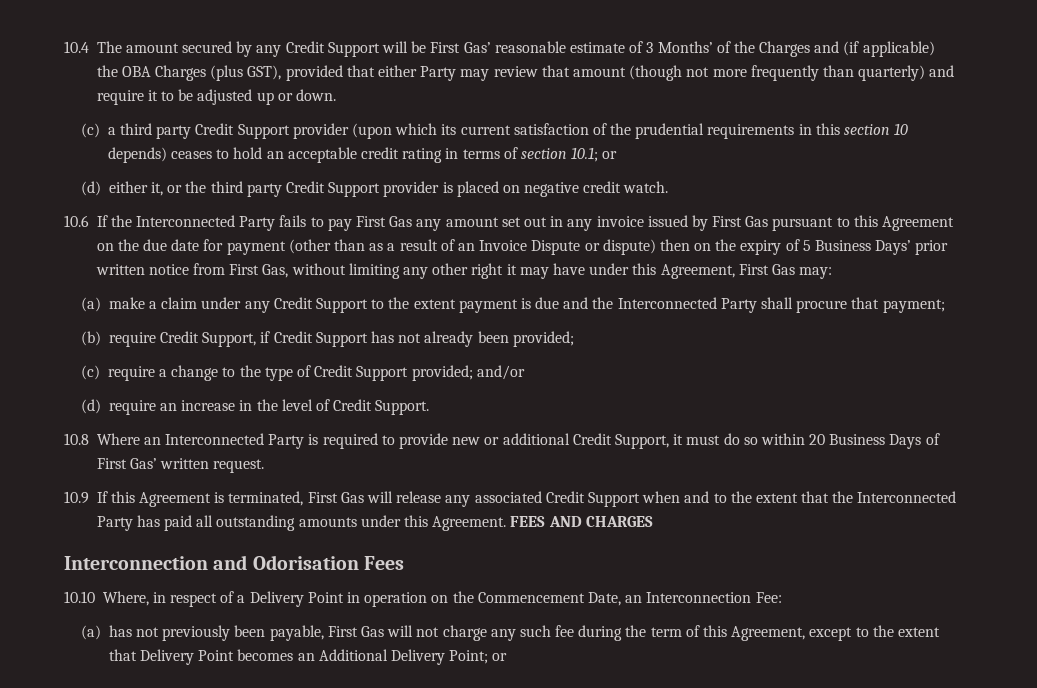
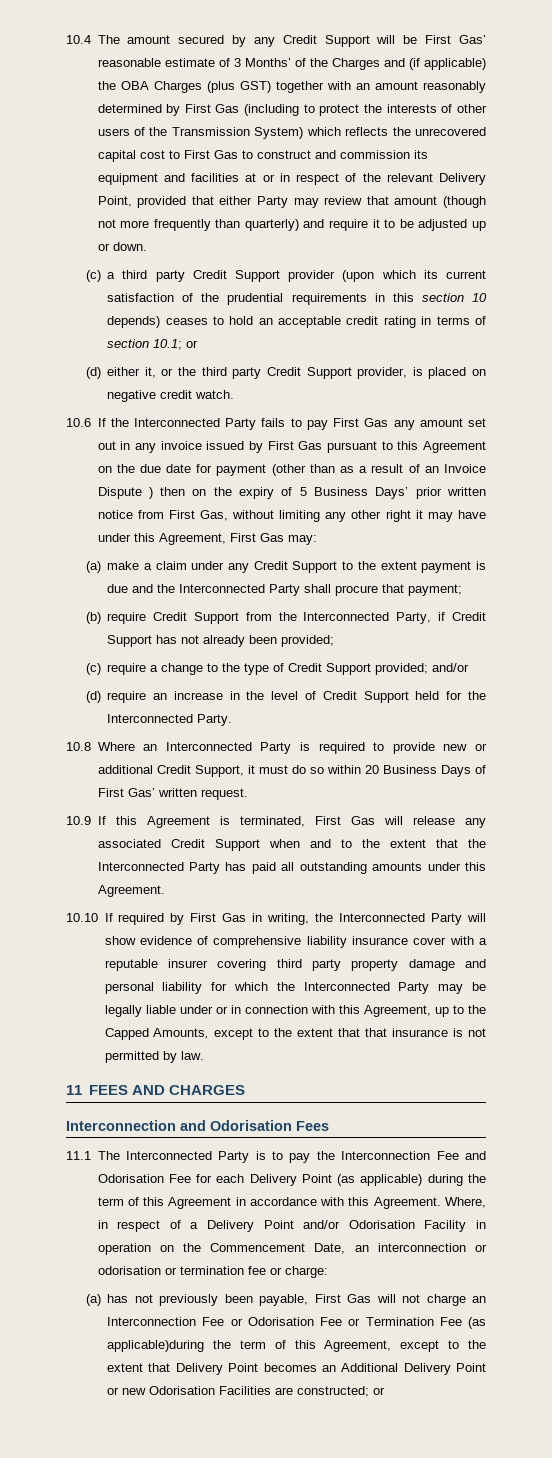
- 10.4 The amount secured by any Credit Support will be First Gas’ reasonable estimate of 3 Months’ of the Charges and (if applicable) the OBA Charges (plus GST), provided that either Party may review that amount (though not more frequently than quarterly) and require it to be adjusted up or down.
+ 10.4 The amount secured by any Credit Support will be First Gas’ reasonable estimate of 3 Months’ of the Charges and (if applicable) the OBA Charges (plus GST) together with an amount reasonably determined by First Gas (including to protect the interests of other users of the Transmission System) which reflects the unrecovered capital cost to First Gas to construct and commission its equipment and facilities at or in respect of the relevant Delivery Point, provided that either Party may review that amount (though not more frequently than quarterly) and require it to be adjusted up or down.
- (d) either it, or the third party Credit Support provider is placed on negative credit watch.
+ (d) either it, or the third party Credit Support provider, is placed on negative credit watch.
- 10.6 If the Interconnected Party fails to pay First Gas any amount set out in any invoice issued by First Gas pursuant to this Agreement on the due date for payment (other than as a result of an Invoice Dispute or dispute) then on the expiry of 5 Business Days’ prior written notice from First Gas, without limiting any other right it may have under this Agreement, First Gas may:
+ 10.6 If the Interconnected Party fails to pay First Gas any amount set out in any invoice issued by First Gas pursuant to this Agreement on the due date for payment (other than as a result of an Invoice Dispute ) then on the expiry of 5 Business Days’ prior written notice from First Gas, without limiting any other right it may have under this Agreement, First Gas may:
- (b) require Credit Support, if Credit Support has not already been provided;
+ (b) require Credit Support from the Interconnected Party, if Credit Support has not already been provided;
- (d) require an increase in the level of Credit Support.
+ (d) require an increase in the level of Credit Support held for the Interconnected Party.
- 10.9 If this Agreement is terminated, First Gas will release any associated Credit Support when and to the extent that the Interconnected Party has paid all outstanding amounts under this Agreement. FEES AND CHARGES
+ 10.9 If this Agreement is terminated, First Gas will release any associated Credit Support when and to the extent that the Interconnected Party has paid all outstanding amounts under this Agreement.
+ 10.10 If required by First Gas in writing, the Interconnected Party will show evidence of comprehensive liability insurance cover with a reputable insurer covering third party property damage and personal liability for which the Interconnected Party may be legally liable under or in connection with this Agreement, up to the Capped Amounts, except to the extent that that insurance is not permitted by law.
+ 11 FEES AND CHARGES
- 10.10 Where, in respect of a Delivery Point in operation on the Commencement Date, an Interconnection Fee:
+ 11.1 The Interconnected Party is to pay the Interconnection Fee and Odorisation Fee for each Delivery Point (as applicable) during the term of this Agreement in accordance with this Agreement. Where, in respect of a Delivery Point and/or Odorisation Facility in operation on the Commencement Date, an interconnection or odorisation or termination fee or charge:
- (a) has not previously been payable, First Gas will not charge any such fee during the term of this Agreement, except to the extent that Delivery Point becomes an Additional Delivery Point; or
+ (a) has not previously been payable, First Gas will not charge an Interconnection Fee or Odorisation Fee or Termination Fee (as applicable)during the term of this Agreement, except to the extent that Delivery Point becomes an Additional Delivery Point or new Odorisation Facilities are constructed; or

